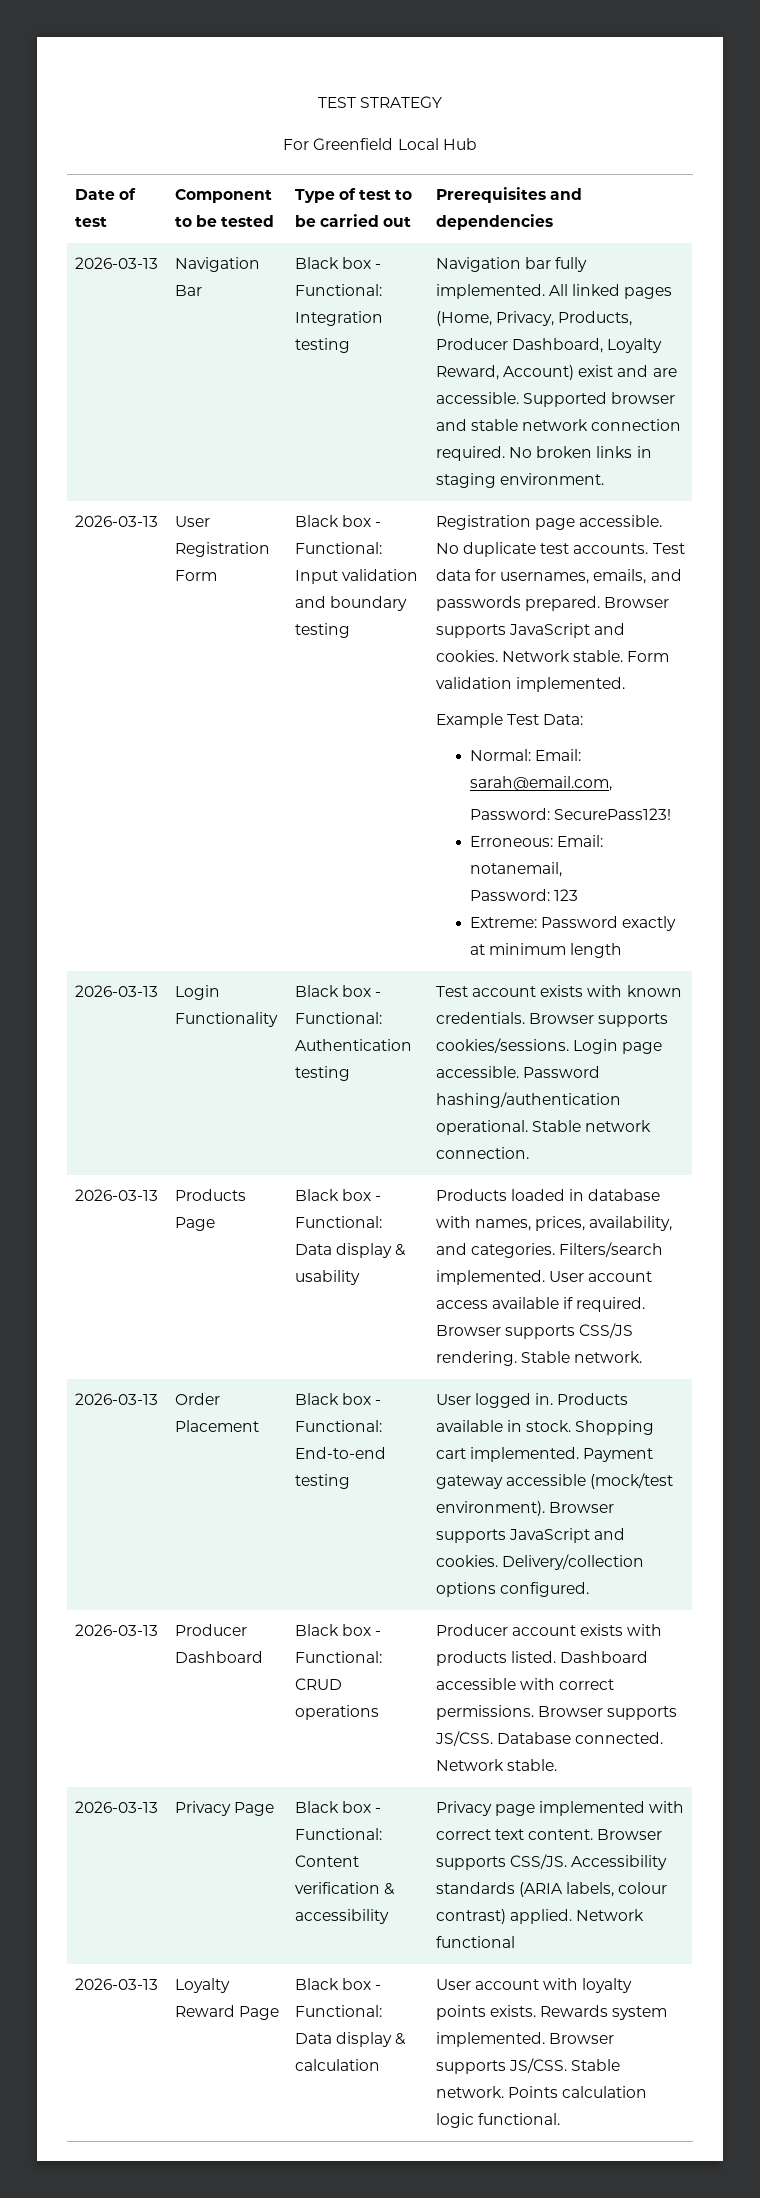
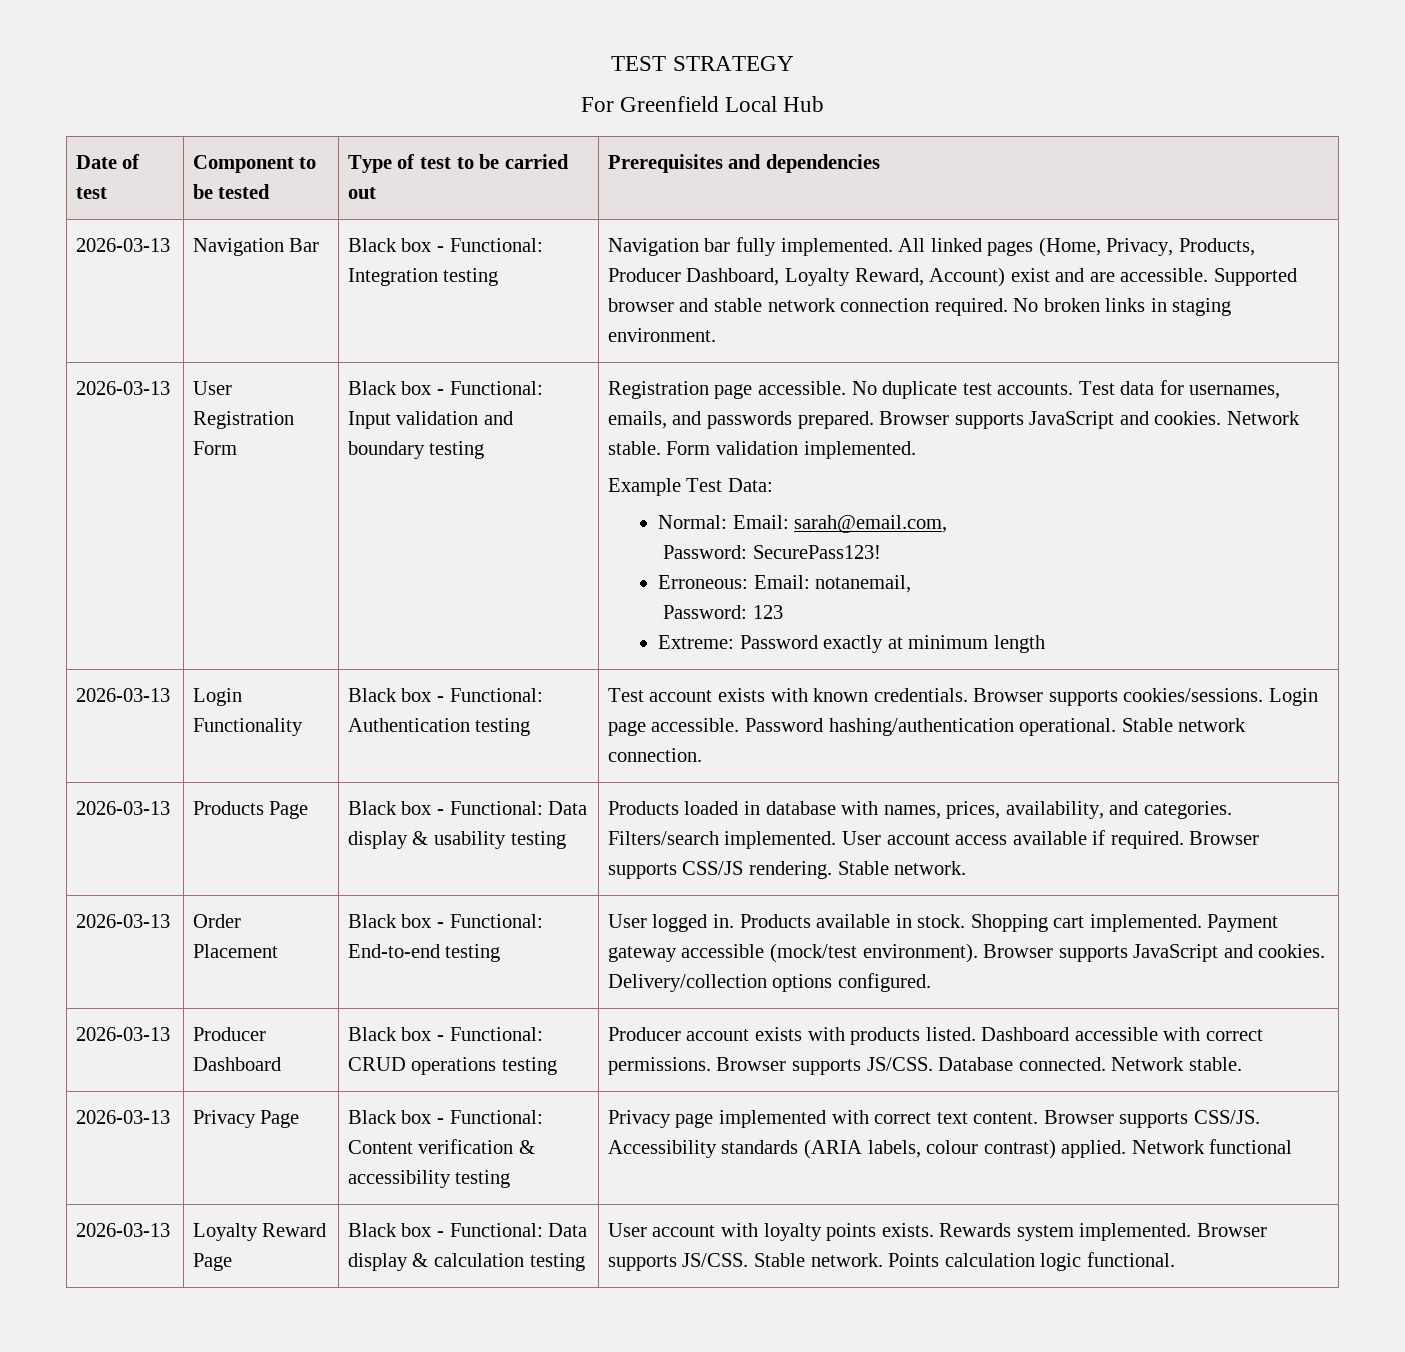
- 2026-03-13 | Products Page | Black box - Functional: Data display & usability | Products loaded in database with names, prices, availability, and categories. Filters/search implemented. User account access available if required. Browser supports CSS/JS rendering. Stable network.
+ 2026-03-13 | Products Page | Black box - Functional: Data display & usability testing | Products loaded in database with names, prices, availability, and categories. Filters/search implemented. User account access available if required. Browser supports CSS/JS rendering. Stable network.
- 2026-03-13 | Producer Dashboard | Black box - Functional: CRUD operations | Producer account exists with products listed. Dashboard accessible with correct permissions. Browser supports JS/CSS. Database connected. Network stable.
+ 2026-03-13 | Producer Dashboard | Black box - Functional: CRUD operations testing | Producer account exists with products listed. Dashboard accessible with correct permissions. Browser supports JS/CSS. Database connected. Network stable.
- 2026-03-13 | Privacy Page | Black box - Functional: Content verification & accessibility | Privacy page implemented with correct text content. Browser supports CSS/JS. Accessibility standards (ARIA labels, colour contrast) applied. Network functional
+ 2026-03-13 | Privacy Page | Black box - Functional: Content verification & accessibility testing | Privacy page implemented with correct text content. Browser supports CSS/JS. Accessibility standards (ARIA labels, colour contrast) applied. Network functional
- 2026-03-13 | Loyalty Reward Page | Black box - Functional: Data display & calculation | User account with loyalty points exists. Rewards system implemented. Browser supports JS/CSS. Stable network. Points calculation logic functional.
+ 2026-03-13 | Loyalty Reward Page | Black box - Functional: Data display & calculation testing | User account with loyalty points exists. Rewards system implemented. Browser supports JS/CSS. Stable network. Points calculation logic functional.

